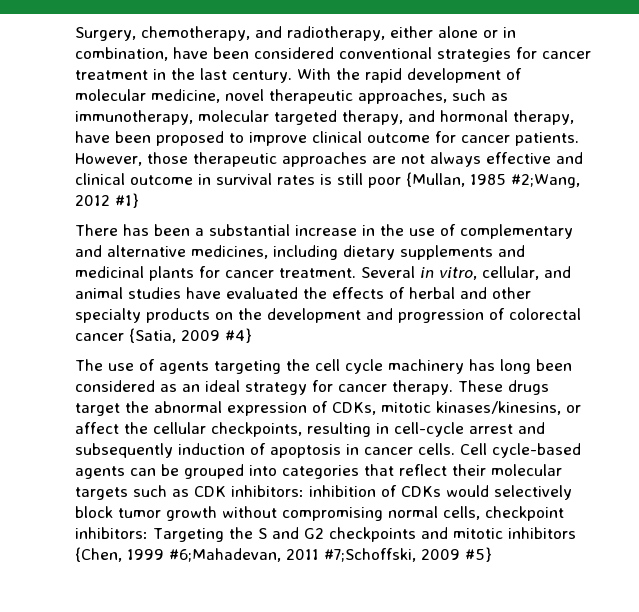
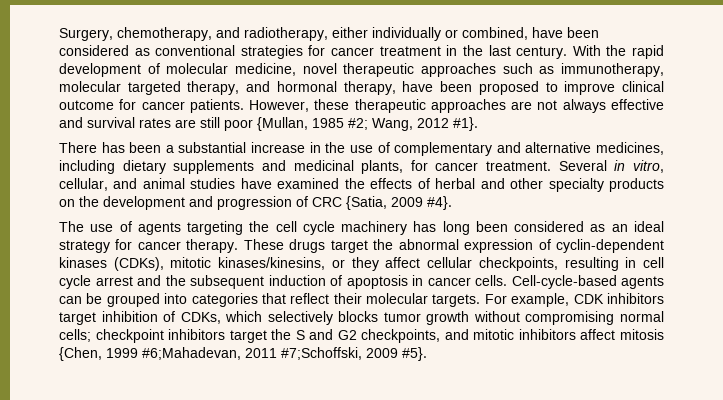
- Surgery, chemotherapy, and radiotherapy, either alone or in combination, have been considered conventional strategies for cancer treatment in the last century.
+ Surgery, chemotherapy, and radiotherapy, either individually or combined, have been considered as conventional strategies for cancer treatment in the last century.
- With the rapid development of molecular medicine, novel therapeutic approaches, such as immunotherapy, molecular targeted therapy, and hormonal therapy, have been proposed to improve clinical outcome for cancer patients.
+ With the rapid development of molecular medicine, novel therapeutic approaches such as immunotherapy, molecular targeted therapy, and hormonal therapy, have been proposed to improve clinical outcome for cancer patients.
- However, those therapeutic approaches are not always effective and clinical outcome in survival rates is still poor {Mullan, 1985 #2;Wang, 2012 #1}
+ However, these therapeutic approaches are not always effective and survival rates are still poor {Mullan, 1985 #2; Wang, 2012 #1}.
- There has been a substantial increase in the use of complementary and alternative medicines, including dietary supplements and medicinal plants for cancer treatment.
+ There has been a substantial increase in the use of complementary and alternative medicines, including dietary supplements and medicinal plants, for cancer treatment.
- Several in vitro, cellular, and animal studies have evaluated the effects of herbal and other specialty products on the development and progression of colorectal cancer {Satia, 2009 #4}
+ Several in vitro, cellular, and animal studies have examined the effects of herbal and other specialty products on the development and progression of CRC {Satia, 2009 #4}.
- These drugs target the abnormal expression of CDKs, mitotic kinases/kinesins, or affect the cellular checkpoints, resulting in cell-cycle arrest and subsequently induction of apoptosis in cancer cells.
+ These drugs target the abnormal expression of cyclin-dependent kinases (CDKs), mitotic kinases/kinesins, or they affect cellular checkpoints, resulting in cell cycle arrest and the subsequent induction of apoptosis in cancer cells.
- Cell cycle-based agents can be grouped into categories that reflect their molecular targets such as CDK inhibitors: inhibition of CDKs would selectively block tumor growth without compromising normal cells, checkpoint inhibitors: Targeting the S and G2 checkpoints and mitotic inhibitors {Chen, 1999 #6;Mahadevan, 2011 #7;Schoffski, 2009 #5}
+ Cell-cycle-based agents can be grouped into categories that reflect their molecular targets. For example, CDK inhibitors target inhibition of CDKs, which selectively blocks tumor growth without compromising normal cells; checkpoint inhibitors target the S and G2 checkpoints, and mitotic inhibitors affect mitosis {Chen, 1999 #6;Mahadevan, 2011 #7;Schoffski, 2009 #5}.

